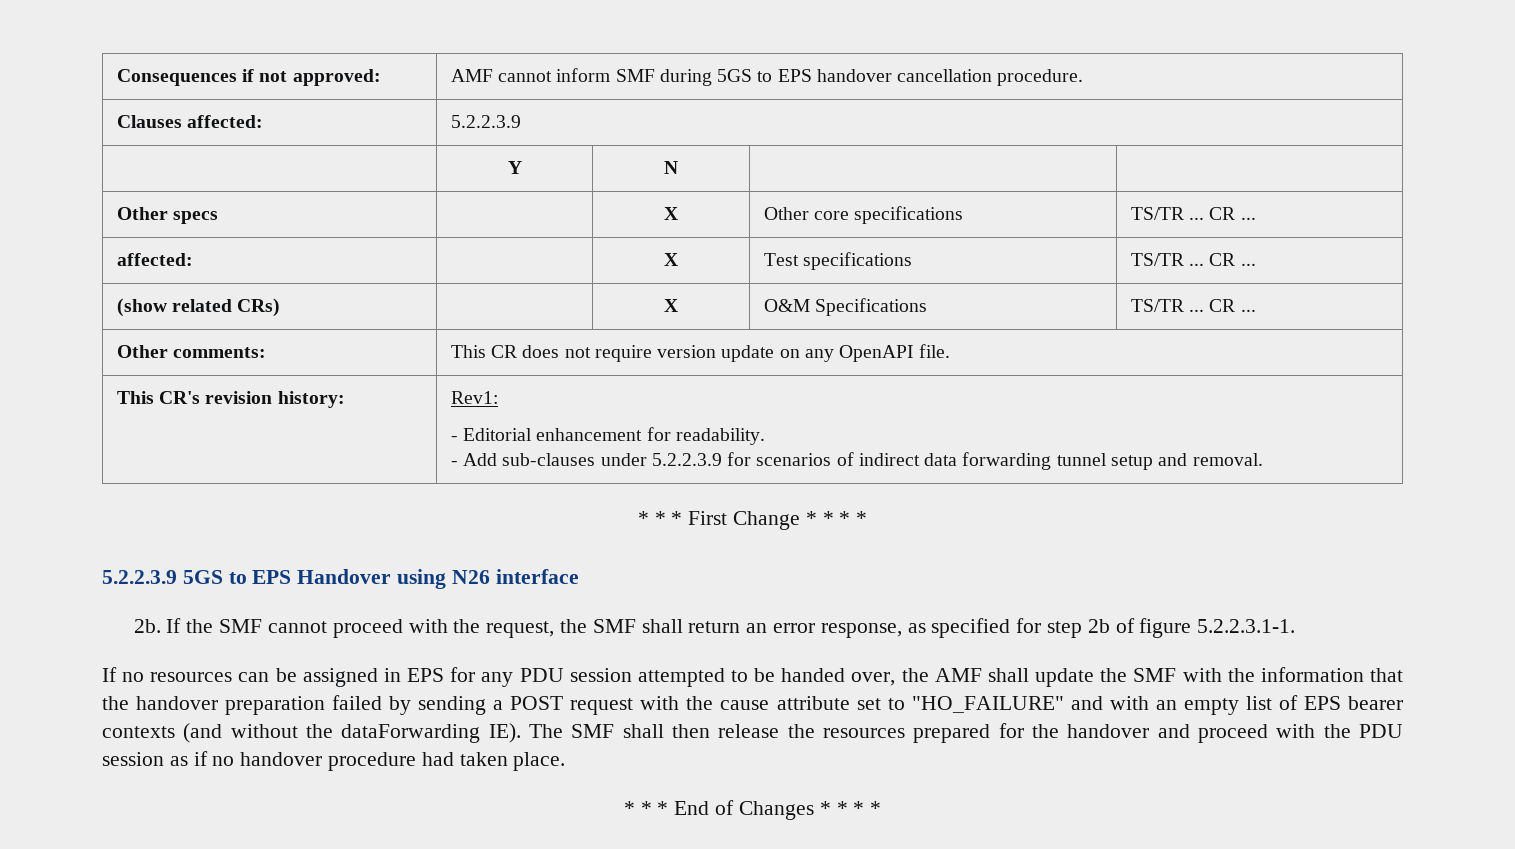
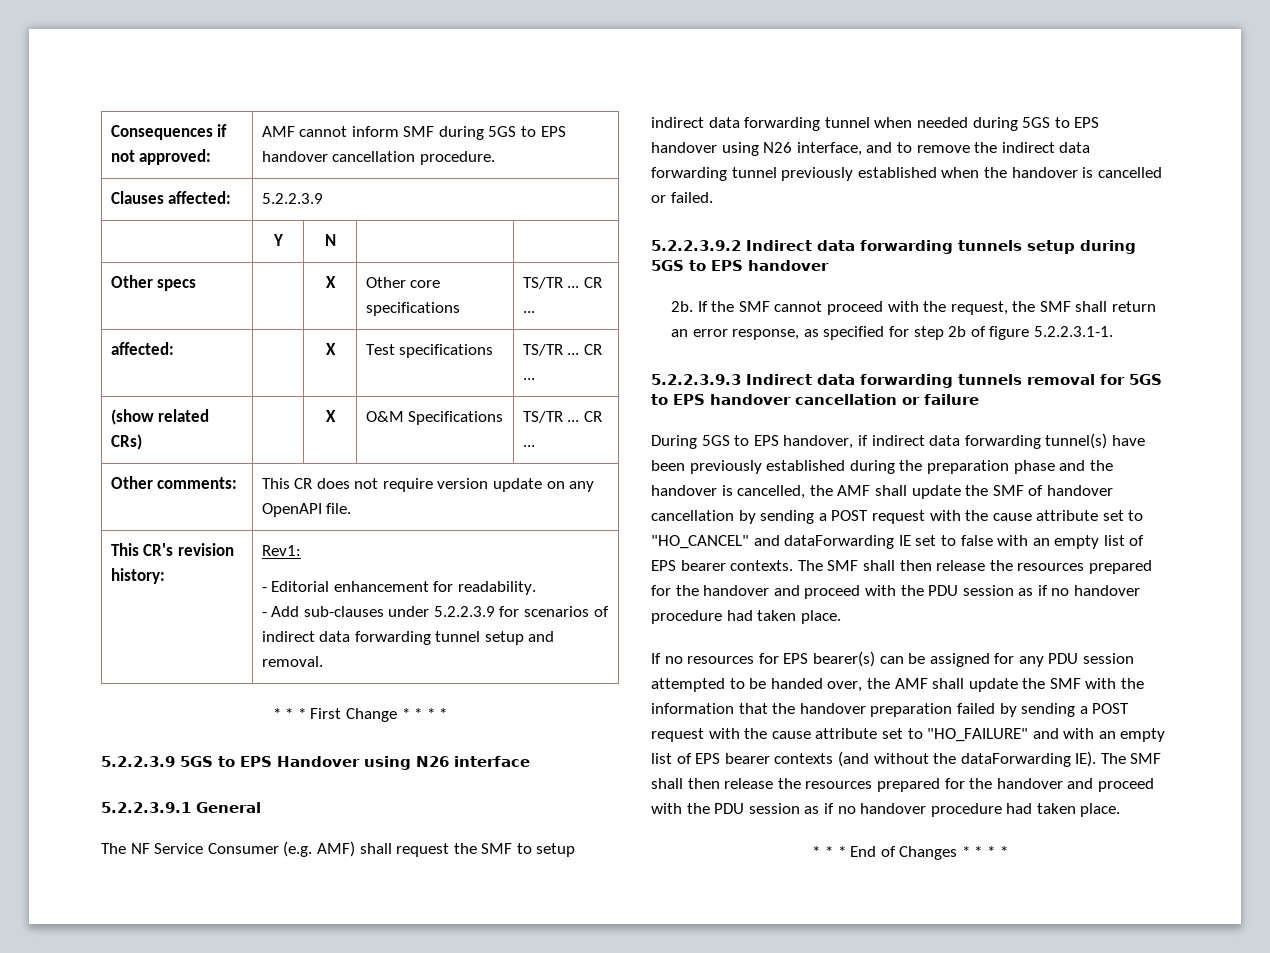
+ 5.2.2.3.9.1 General
+ The NF Service Consumer (e.g. AMF) shall request the SMF to setup indirect data forwarding tunnel when needed during 5GS to EPS handover using N26 interface, and to remove the indirect data forwarding tunnel previously established when the handover is cancelled or failed.
+ 5.2.2.3.9.2 Indirect data forwarding tunnels setup during 5GS to EPS handover
+ 5.2.2.3.9.3 Indirect data forwarding tunnels removal for 5GS to EPS handover cancellation or failure
+ During 5GS to EPS handover, if indirect data forwarding tunnel(s) have been previously established during the preparation phase and the handover is cancelled, the AMF shall update the SMF of handover cancellation by sending a POST request with the cause attribute set to "HO_CANCEL" and dataForwarding IE set to false with an empty list of EPS bearer contexts. The SMF shall then release the resources prepared for the handover and proceed with the PDU session as if no handover procedure had taken place.
- If no resources can be assigned in EPS for any PDU session attempted to be handed over, the AMF shall update the SMF with the information that the handover preparation failed by sending a POST request with the cause attribute set to "HO_FAILURE" and with an empty list of EPS bearer contexts (and without the dataForwarding IE). The SMF shall then release the resources prepared for the handover and proceed with the PDU session as if no handover procedure had taken place.
+ If no resources for EPS bearer(s) can be assigned for any PDU session attempted to be handed over, the AMF shall update the SMF with the information that the handover preparation failed by sending a POST request with the cause attribute set to "HO_FAILURE" and with an empty list of EPS bearer contexts (and without the dataForwarding IE). The SMF shall then release the resources prepared for the handover and proceed with the PDU session as if no handover procedure had taken place.

